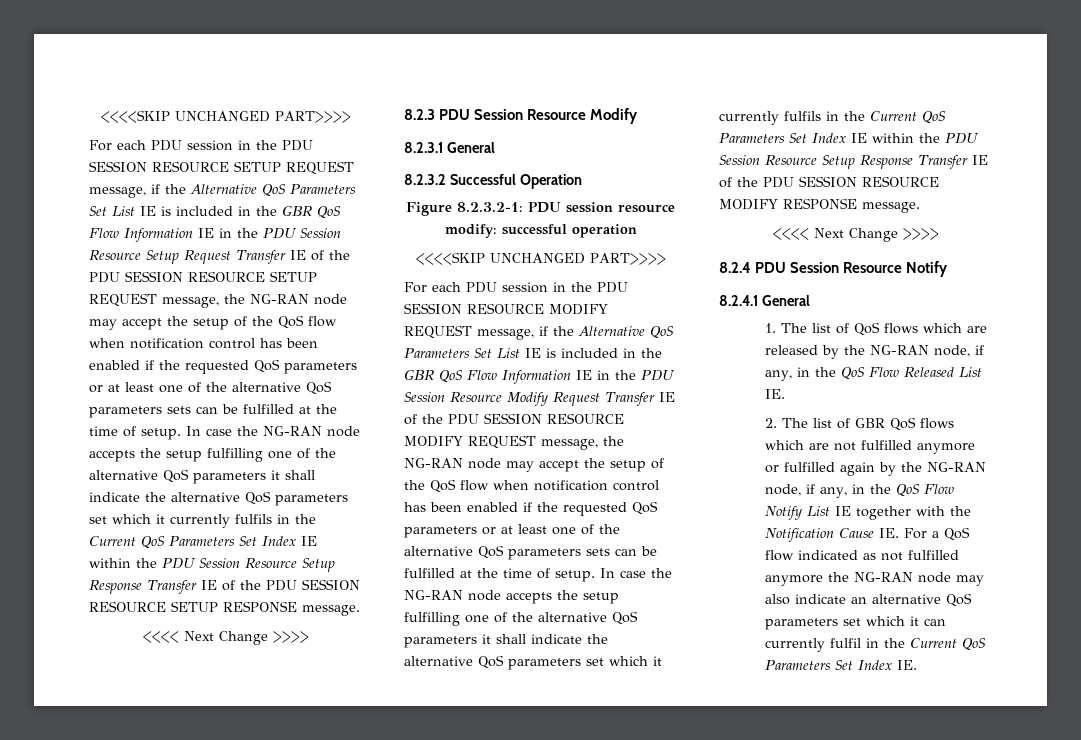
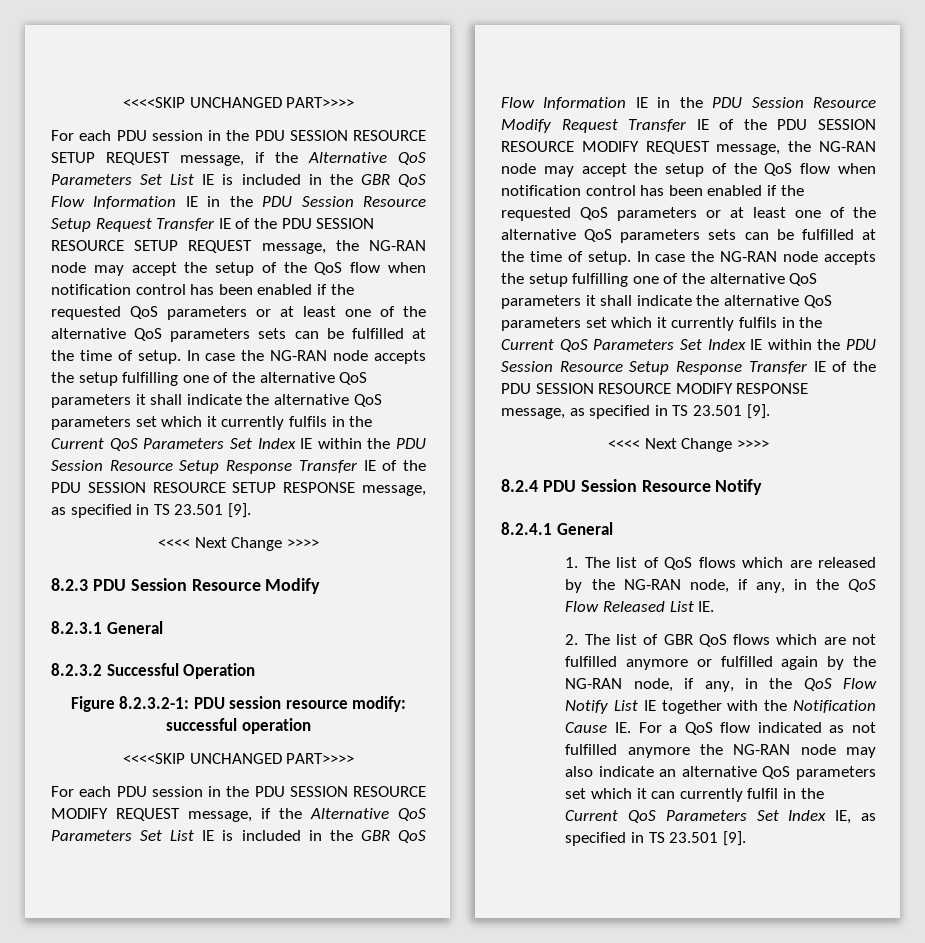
- In case the NG-RAN node accepts the setup fulfilling one of the alternative QoS parameters it shall indicate the alternative QoS parameters set which it currently fulfils in the Current QoS Parameters Set Index IE within the PDU Session Resource Setup Response Transfer IE of the PDU SESSION RESOURCE SETUP RESPONSE message.
+ In case the NG-RAN node accepts the setup fulfilling one of the alternative QoS parameters it shall indicate the alternative QoS parameters set which it currently fulfils in the Current QoS Parameters Set Index IE within the PDU Session Resource Setup Response Transfer IE of the PDU SESSION RESOURCE SETUP RESPONSE message, as specified in TS 23.501 [9].
- In case the NG-RAN node accepts the setup fulfilling one of the alternative QoS parameters it shall indicate the alternative QoS parameters set which it currently fulfils in the Current QoS Parameters Set Index IE within the PDU Session Resource Setup Response Transfer IE of the PDU SESSION RESOURCE MODIFY RESPONSE message.
+ In case the NG-RAN node accepts the setup fulfilling one of the alternative QoS parameters it shall indicate the alternative QoS parameters set which it currently fulfils in the Current QoS Parameters Set Index IE within the PDU Session Resource Setup Response Transfer IE of the PDU SESSION RESOURCE MODIFY RESPONSE message, as specified in TS 23.501 [9].
- 2. The list of GBR QoS flows which are not fulfilled anymore or fulfilled again by the NG-RAN node, if any, in the QoS Flow Notify List IE together with the Notification Cause IE. For a QoS flow indicated as not fulfilled anymore the NG-RAN node may also indicate an alternative QoS parameters set which it can currently fulfil in the Current QoS Parameters Set Index IE.
+ 2. The list of GBR QoS flows which are not fulfilled anymore or fulfilled again by the NG-RAN node, if any, in the QoS Flow Notify List IE together with the Notification Cause IE. For a QoS flow indicated as not fulfilled anymore the NG-RAN node may also indicate an alternative QoS parameters set which it can currently fulfil in the Current QoS Parameters Set Index IE, as specified in TS 23.501 [9].

